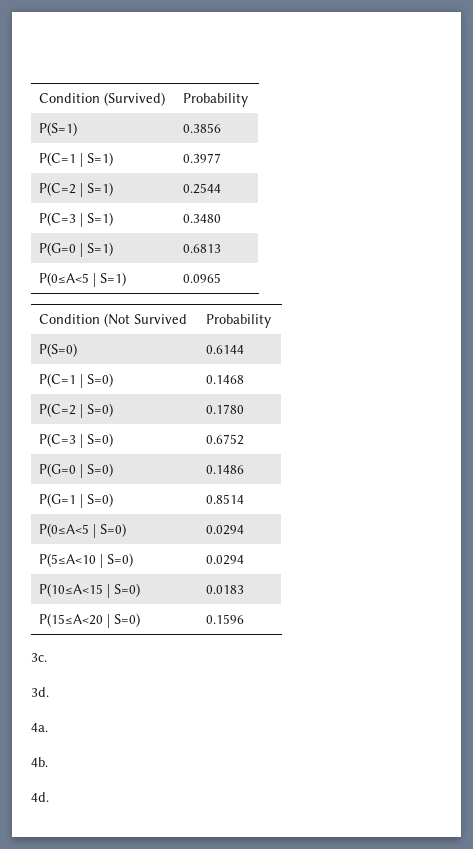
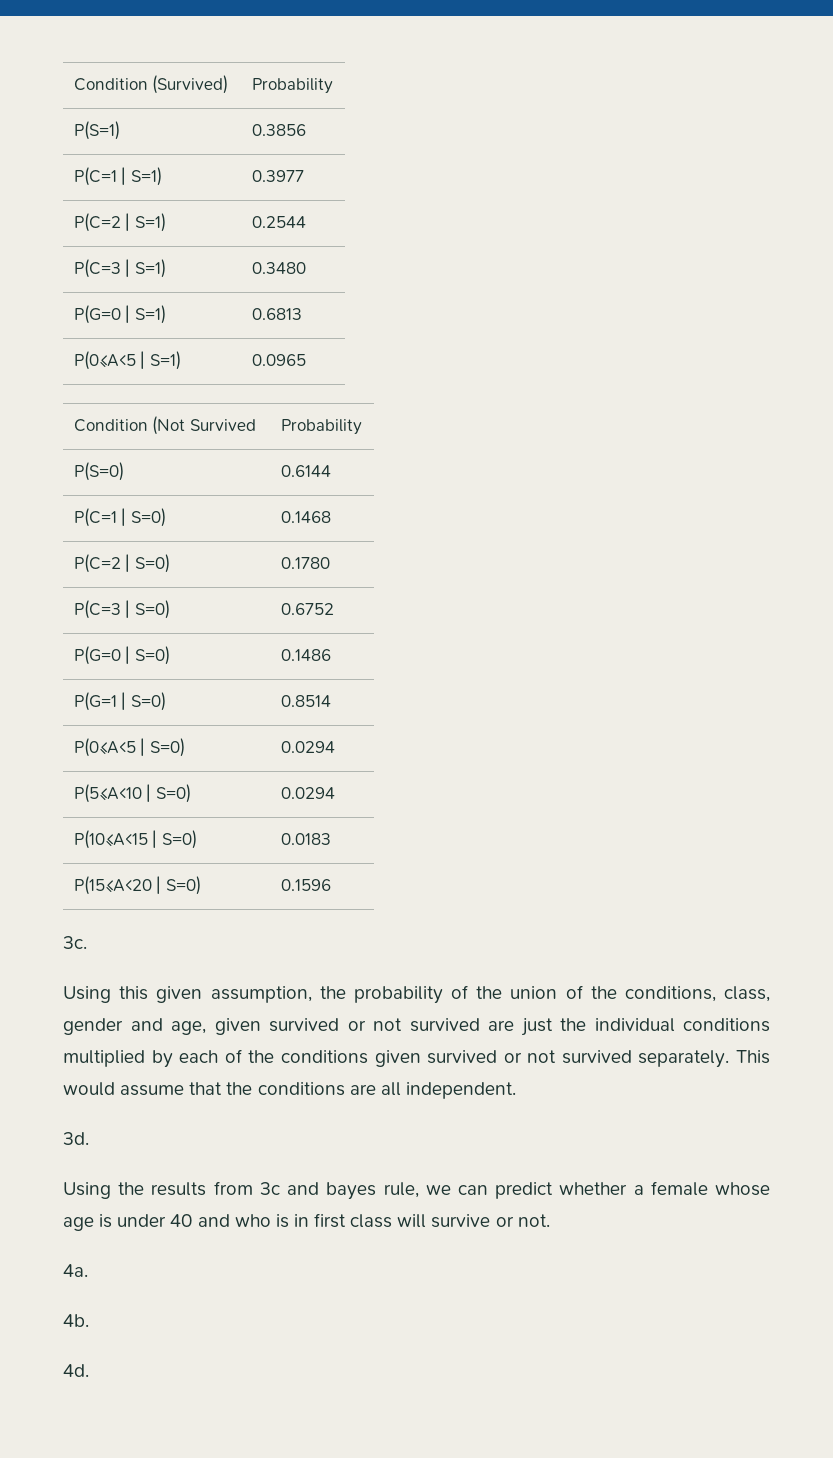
+ Using this given assumption, the probability of the union of the conditions, class, gender and age, given survived or not survived are just the individual conditions multiplied by each of the conditions given survived or not survived separately. This would assume that the conditions are all independent.
  3d.
+ Using the results from 3c and bayes rule, we can predict whether a female whose age is under 40 and who is in first class will survive or not.

